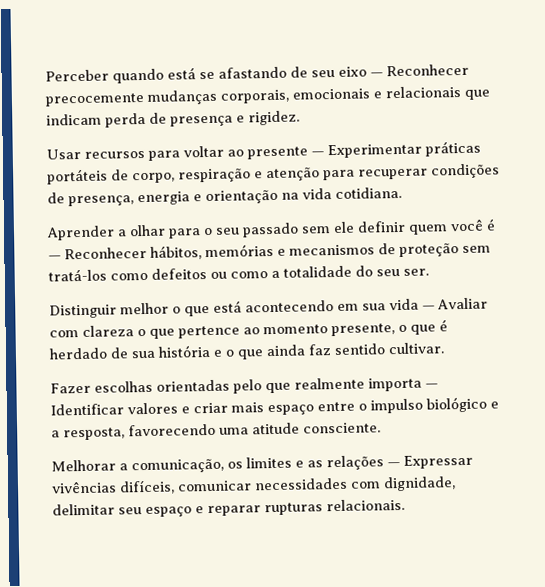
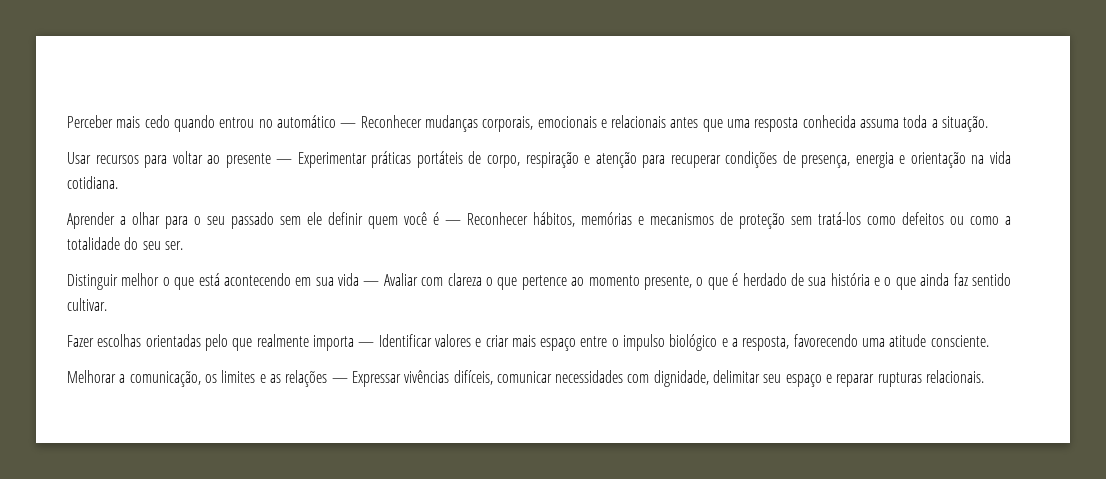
- Perceber quando está se afastando de seu eixo — Reconhecer precocemente mudanças corporais, emocionais e relacionais que indicam perda de presença e rigidez.
+ Perceber mais cedo quando entrou no automático — Reconhecer mudanças corporais, emocionais e relacionais antes que uma resposta conhecida assuma toda a situação.

